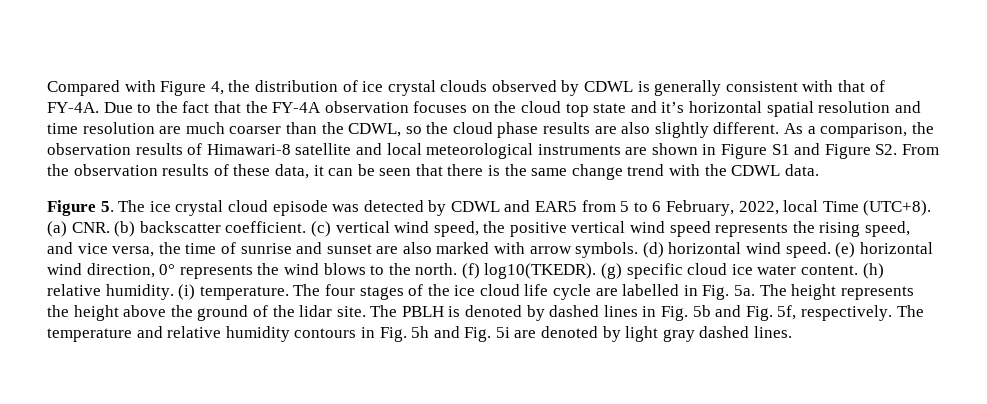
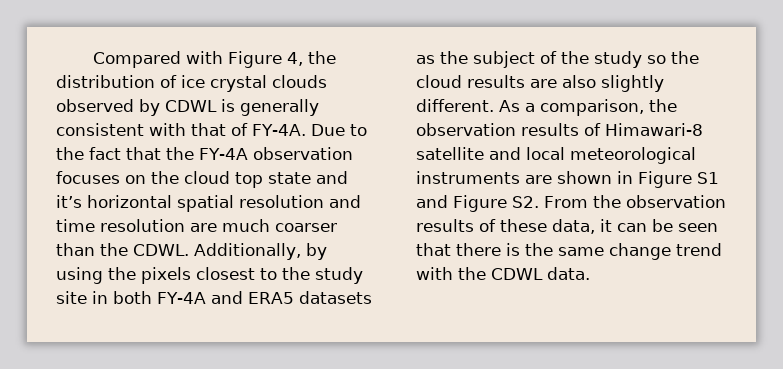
- Due to the fact that the FY-4A observation focuses on the cloud top state and it’s horizontal spatial resolution and time resolution are much coarser than the CDWL, so the cloud phase results are also slightly different.
+ Due to the fact that the FY-4A observation focuses on the cloud top state and it’s horizontal spatial resolution and time resolution are much coarser than the CDWL. Additionally, by using the pixels closest to the study site in both FY-4A and ERA5 datasets as the subject of the study so the cloud results are also slightly different.
- Figure 5. The ice crystal cloud episode was detected by CDWL and EAR5 from 5 to 6 February, 2022, local Time (UTC+8). (a) CNR. (b) backscatter coefficient. (c) vertical wind speed, the positive vertical wind speed represents the rising speed, and vice versa, the time of sunrise and sunset are also marked with arrow symbols. (d) horizontal wind speed. (e) horizontal wind direction, 0° represents the wind blows to the north. (f) log10(TKEDR). (g) specific cloud ice water content. (h) relative humidity. (i) temperature. The four stages of the ice cloud life cycle are labelled in Fig. 5a. The height represents the height above the ground of the lidar site. The PBLH is denoted by dashed lines in Fig. 5b and Fig. 5f, respectively. The temperature and relative humidity contours in Fig. 5h and Fig. 5i are denoted by light gray dashed lines.

